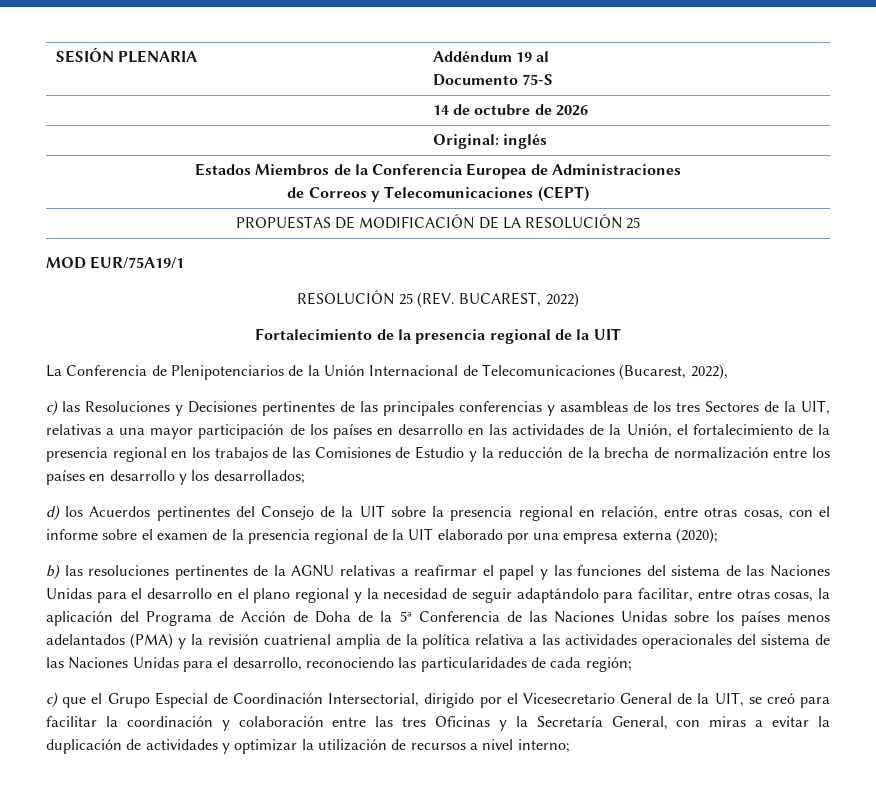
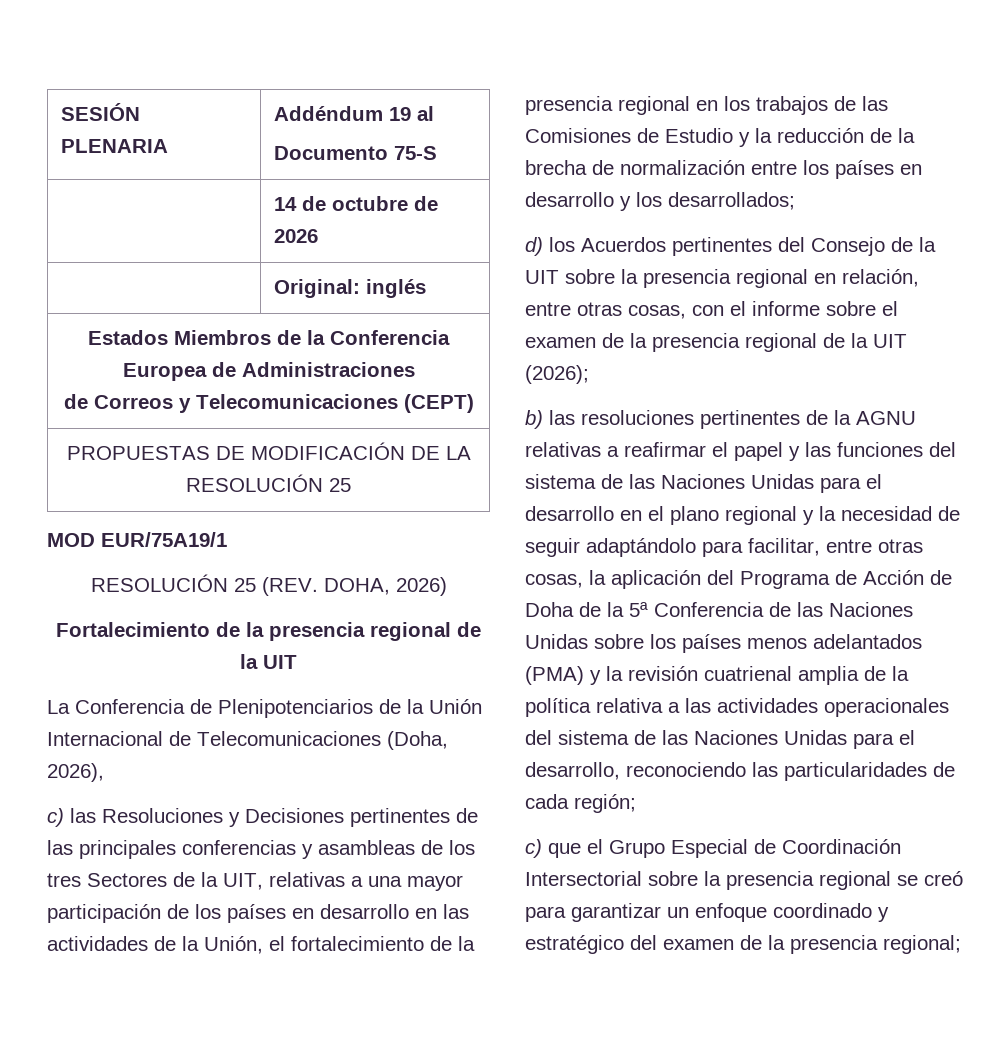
- RESOLUCIÓN 25 (REV. BUCAREST, 2022)
+ RESOLUCIÓN 25 (REV. DOHA, 2026)
- La Conferencia de Plenipotenciarios de la Unión Internacional de Telecomunicaciones (Bucarest, 2022),
+ La Conferencia de Plenipotenciarios de la Unión Internacional de Telecomunicaciones (Doha, 2026),
- d) los Acuerdos pertinentes del Consejo de la UIT sobre la presencia regional en relación, entre otras cosas, con el informe sobre el examen de la presencia regional de la UIT elaborado por una empresa externa (2020);
+ d) los Acuerdos pertinentes del Consejo de la UIT sobre la presencia regional en relación, entre otras cosas, con el informe sobre el examen de la presencia regional de la UIT (2026);
- c) que el Grupo Especial de Coordinación Intersectorial, dirigido por el Vicesecretario General de la UIT, se creó para facilitar la coordinación y colaboración entre las tres Oficinas y la Secretaría General, con miras a evitar la duplicación de actividades y optimizar la utilización de recursos a nivel interno;
+ c) que el Grupo Especial de Coordinación Intersectorial sobre la presencia regional se creó para garantizar un enfoque coordinado y estratégico del examen de la presencia regional;

